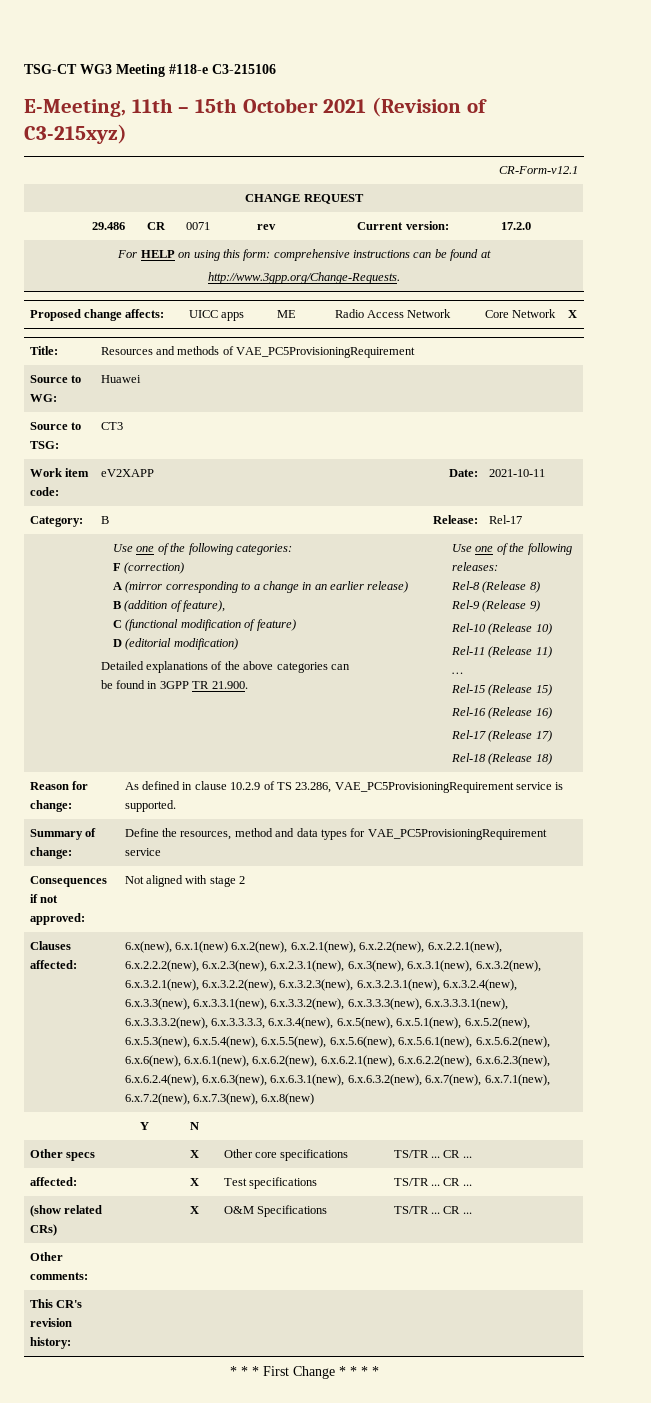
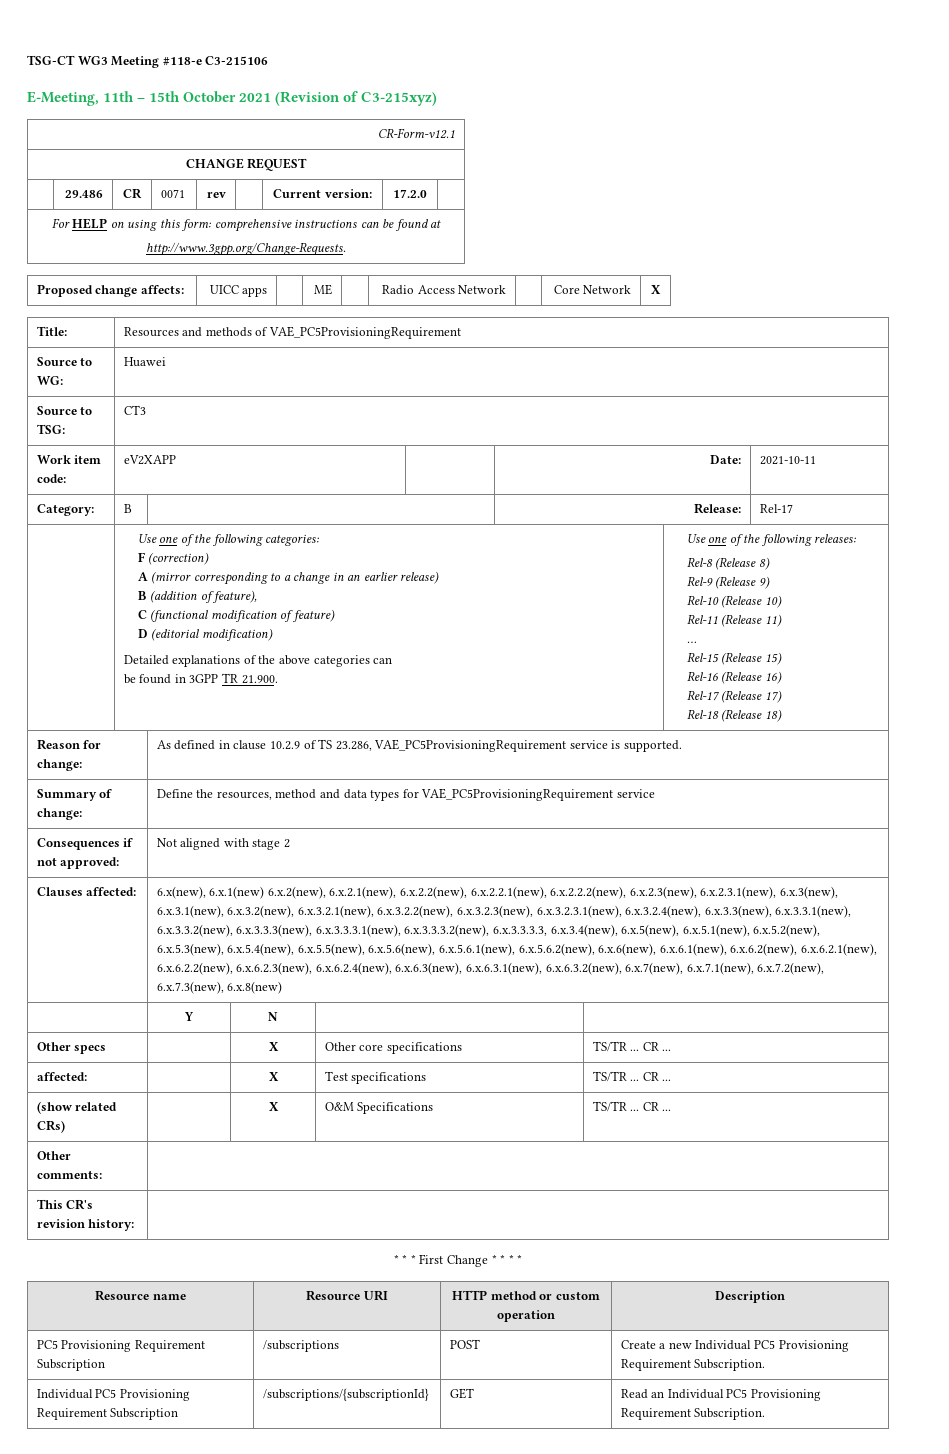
+ Resource name | Resource URI | HTTP method or custom operation | Description
+ PC5 Provisioning Requirement Subscription | /subscriptions | POST | Create a new Individual PC5 Provisioning Requirement Subscription.
+ Individual PC5 Provisioning Requirement Subscription | /subscriptions/{subscriptionId} | GET | Read an Individual PC5 Provisioning Requirement Subscription.

